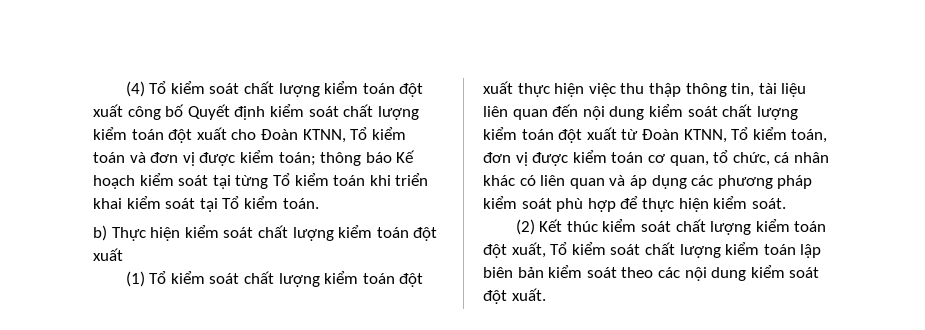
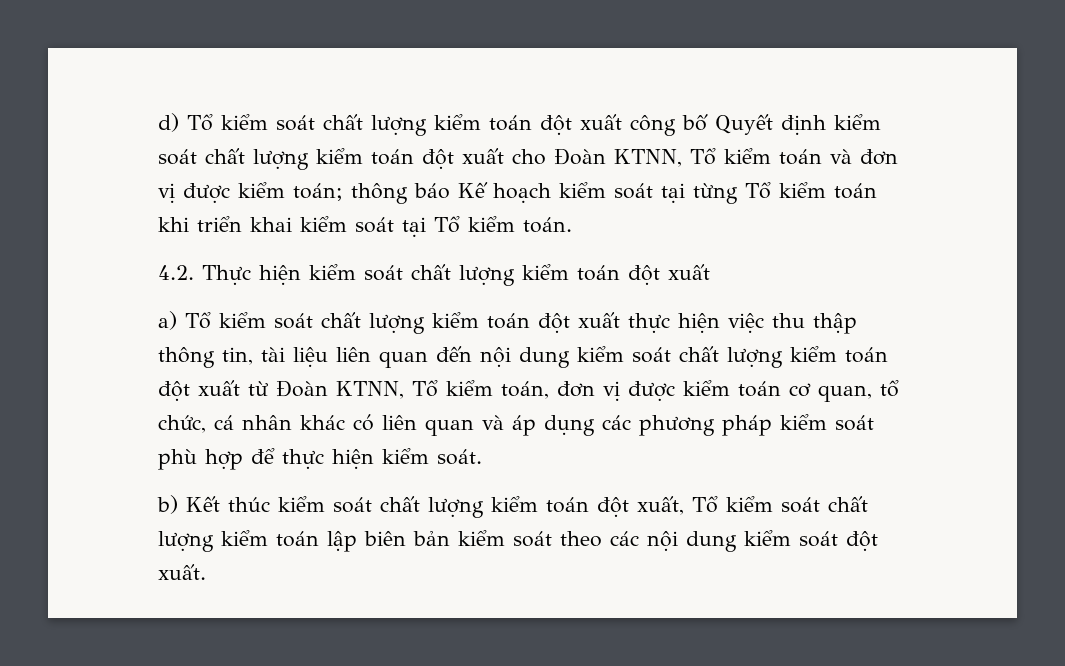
- (4) Tổ kiểm soát chất lượng kiểm toán đột xuất công bố Quyết định kiểm soát chất lượng kiểm toán đột xuất cho Đoàn KTNN, Tổ kiểm toán và đơn vị được kiểm toán; thông báo Kế hoạch kiểm soát tại từng Tổ kiểm toán khi triển khai kiểm soát tại Tổ kiểm toán.
+ d) Tổ kiểm soát chất lượng kiểm toán đột xuất công bố Quyết định kiểm soát chất lượng kiểm toán đột xuất cho Đoàn KTNN, Tổ kiểm toán và đơn vị được kiểm toán; thông báo Kế hoạch kiểm soát tại từng Tổ kiểm toán khi triển khai kiểm soát tại Tổ kiểm toán.
- b) Thực hiện kiểm soát chất lượng kiểm toán đột xuất
+ 4.2. Thực hiện kiểm soát chất lượng kiểm toán đột xuất
- (1) Tổ kiểm soát chất lượng kiểm toán đột xuất thực hiện việc thu thập thông tin, tài liệu liên quan đến nội dung kiểm soát chất lượng kiểm toán đột xuất từ Đoàn KTNN, Tổ kiểm toán, đơn vị được kiểm toán cơ quan, tổ chức, cá nhân khác có liên quan và áp dụng các phương pháp kiểm soát phù hợp để thực hiện kiểm soát.
+ a) Tổ kiểm soát chất lượng kiểm toán đột xuất thực hiện việc thu thập thông tin, tài liệu liên quan đến nội dung kiểm soát chất lượng kiểm toán đột xuất từ Đoàn KTNN, Tổ kiểm toán, đơn vị được kiểm toán cơ quan, tổ chức, cá nhân khác có liên quan và áp dụng các phương pháp kiểm soát phù hợp để thực hiện kiểm soát.
- (2) Kết thúc kiểm soát chất lượng kiểm toán đột xuất, Tổ kiểm soát chất lượng kiểm toán lập biên bản kiểm soát theo các nội dung kiểm soát đột xuất.
+ b) Kết thúc kiểm soát chất lượng kiểm toán đột xuất, Tổ kiểm soát chất lượng kiểm toán lập biên bản kiểm soát theo các nội dung kiểm soát đột xuất.

